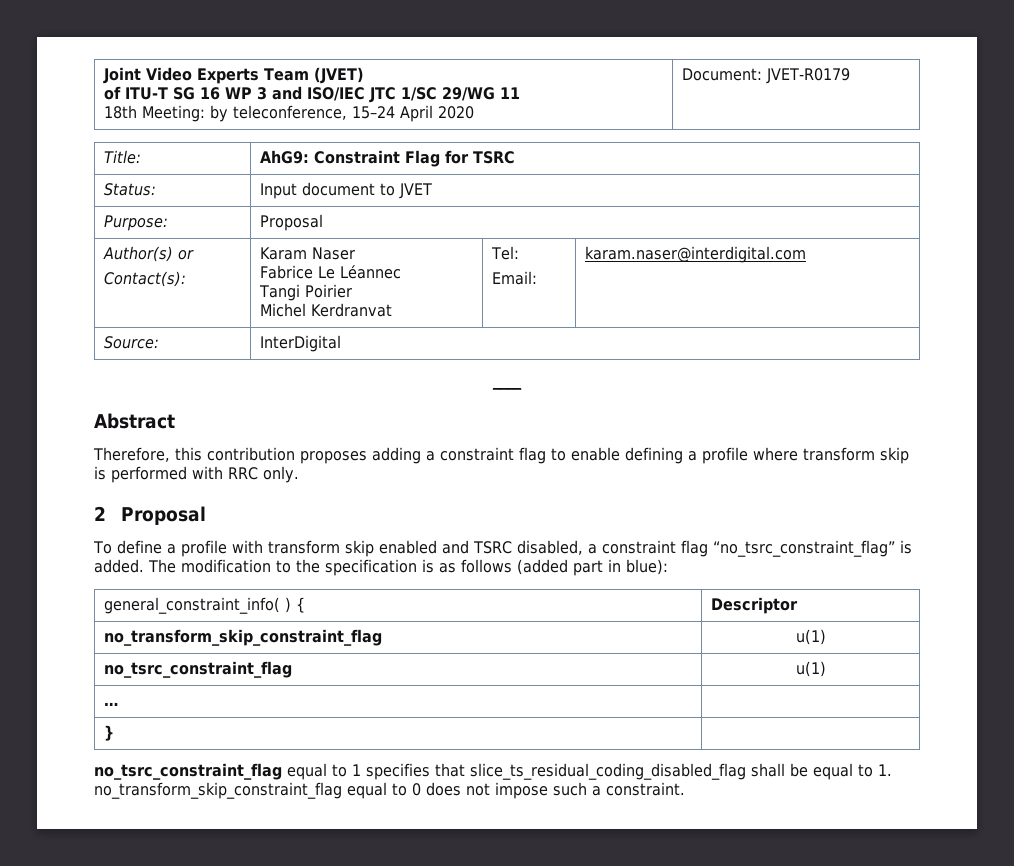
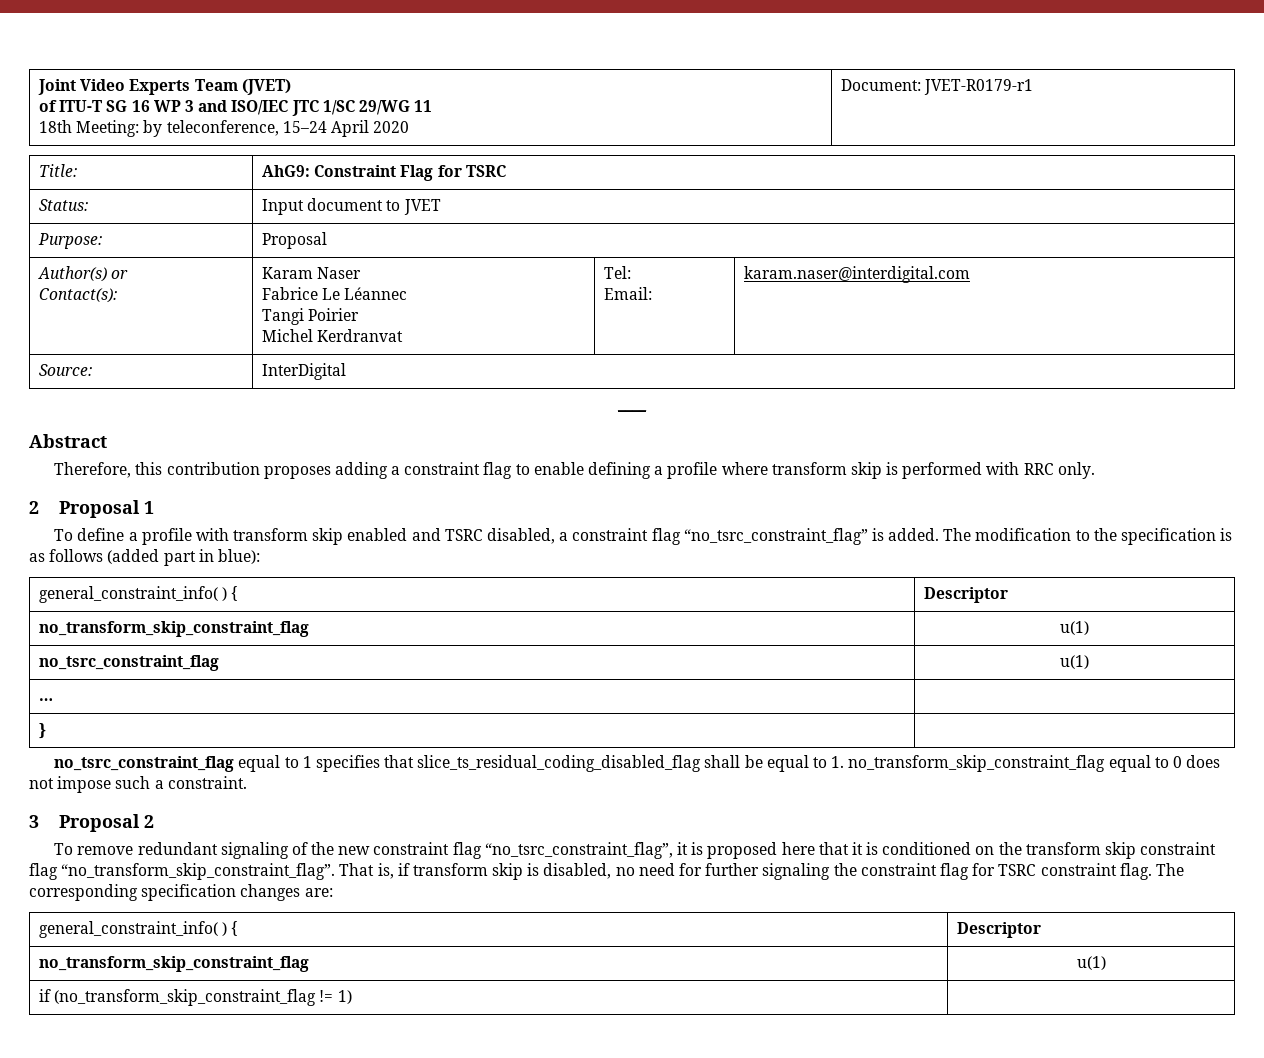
  Joint Video Experts Team (JVET)
  of ITU-T SG 16 WP 3 and ISO/IEC JTC 1/SC 29/WG 11
- 18th Meeting: by teleconference, 15–24 April 2020 | Document: JVET-R0179
+ 18th Meeting: by teleconference, 15–24 April 2020 | Document: JVET-R0179-r1
- 2 Proposal
+ 2 Proposal 1
+ 3 Proposal 2
+ To remove redundant signaling of the new constraint flag “no_tsrc_constraint_flag”, it is proposed here that it is conditioned on the transform skip constraint flag “no_transform_skip_constraint_flag”. That is, if transform skip is disabled, no need for further signaling the constraint flag for TSRC constraint flag. The corresponding specification changes are:
+ general_constraint_info( ) { | Descriptor
+ no_transform_skip_constraint_flag | u(1)
+ if (no_transform_skip_constraint_flag != 1) |

